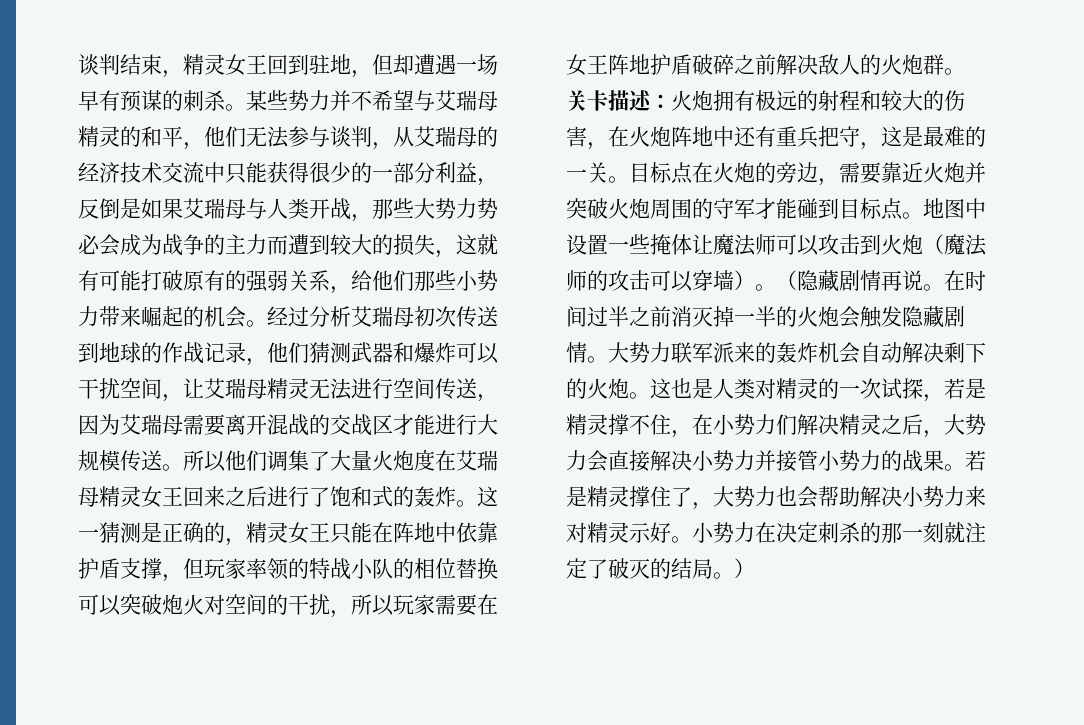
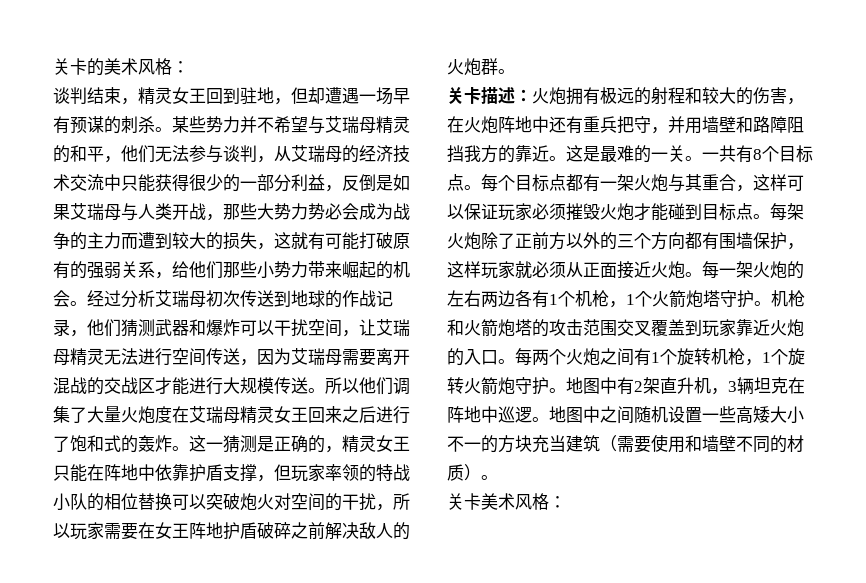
+ 关卡的美术风格：
- 关卡描述：火炮拥有极远的射程和较大的伤害，在火炮阵地中还有重兵把守，这是最难的一关。目标点在火炮的旁边，需要靠近火炮并突破火炮周围的守军才能碰到目标点。地图中设置一些掩体让魔法师可以攻击到火炮（魔法师的攻击可以穿墙）。（隐藏剧情再说。在时间过半之前消灭掉一半的火炮会触发隐藏剧情。大势力联军派来的轰炸机会自动解决剩下的火炮。这也是人类对精灵的一次试探，若是精灵撑不住，在小势力们解决精灵之后，大势力会直接解决小势力并接管小势力的战果。若是精灵撑住了，大势力也会帮助解决小势力来对精灵示好。小势力在决定刺杀的那一刻就注定了破灭的结局。）
+ 关卡描述：火炮拥有极远的射程和较大的伤害，在火炮阵地中还有重兵把守，并用墙壁和路障阻挡我方的靠近。这是最难的一关。一共有8个目标点。每个目标点都有一架火炮与其重合，这样可以保证玩家必须摧毁火炮才能碰到目标点。每架火炮除了正前方以外的三个方向都有围墙保护，这样玩家就必须从正面接近火炮。每一架火炮的左右两边各有1个机枪，1个火箭炮塔守护。机枪和火箭炮塔的攻击范围交叉覆盖到玩家靠近火炮的入口。每两个火炮之间有1个旋转机枪，1个旋转火箭炮守护。地图中有2架直升机，3辆坦克在阵地中巡逻。地图中之间随机设置一些高矮大小不一的方块充当建筑（需要使用和墙壁不同的材质）。
+ 关卡美术风格：

